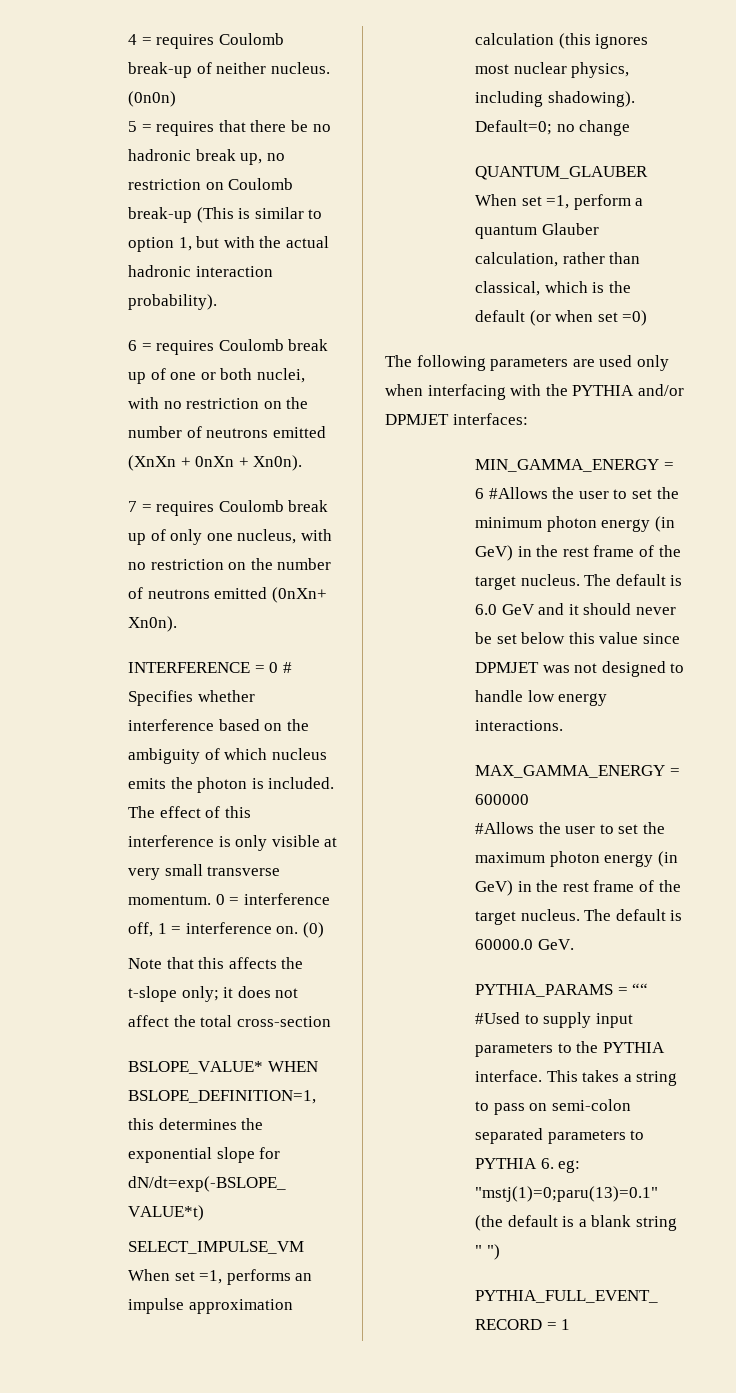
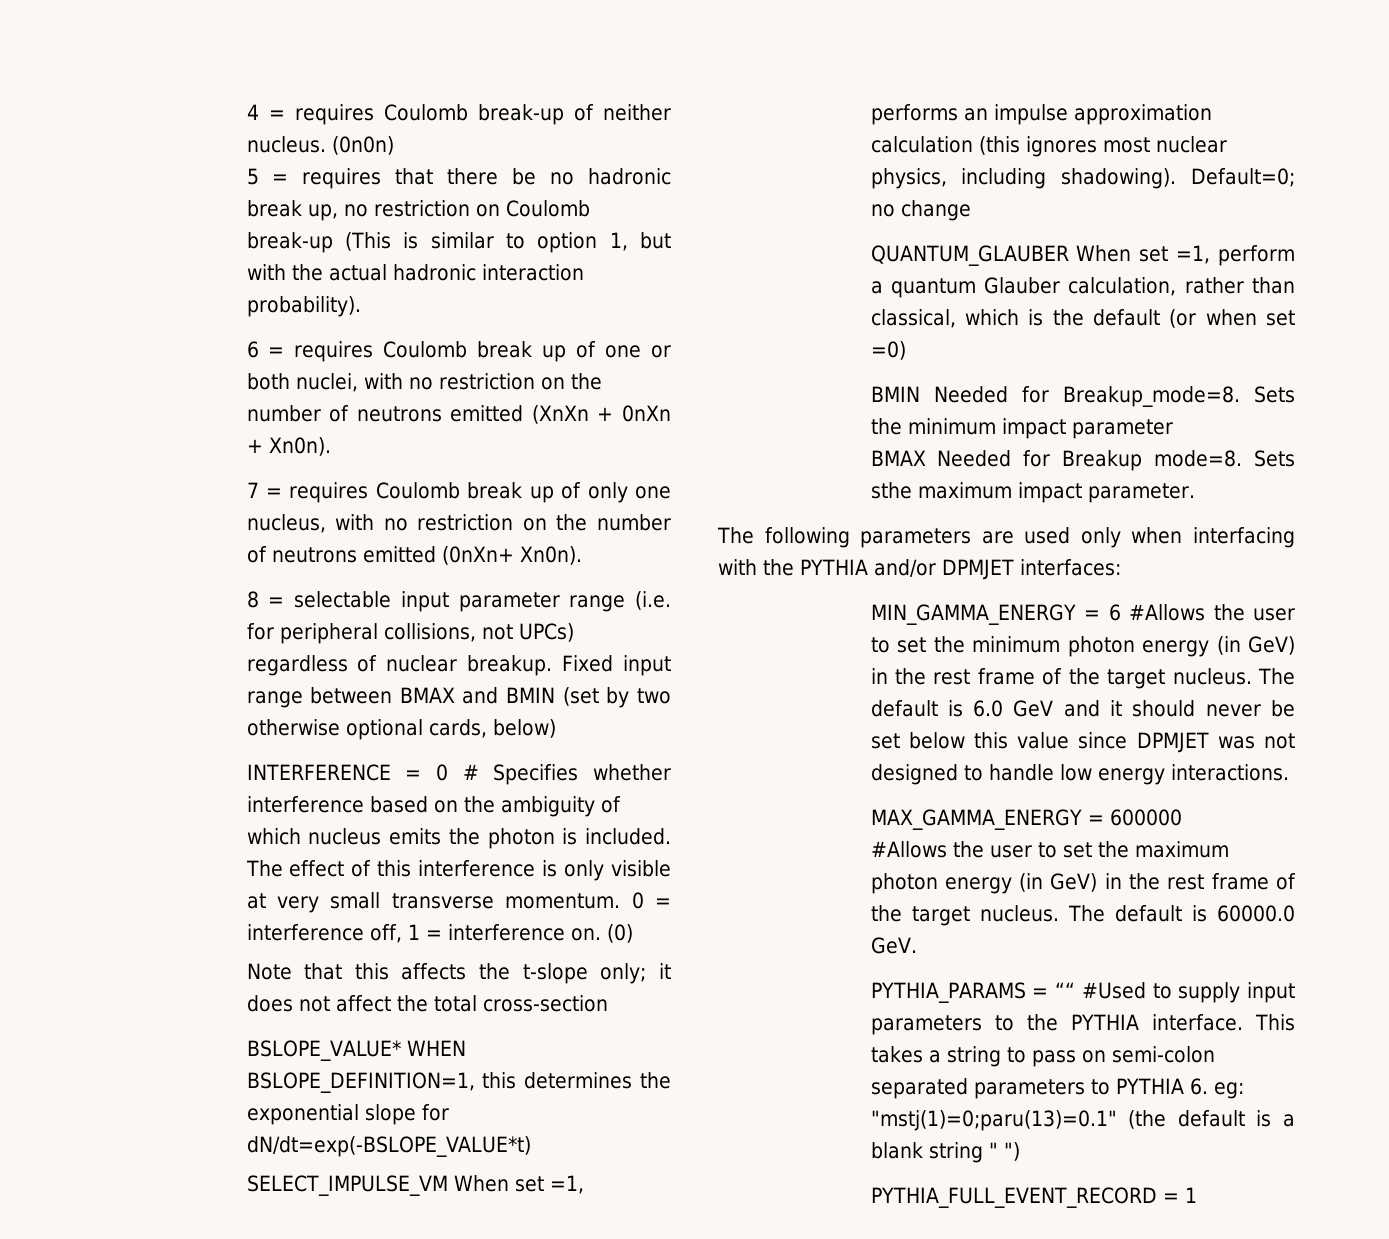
+ 8 = selectable input parameter range (i.e. for peripheral collisions, not UPCs) regardless of nuclear breakup. Fixed input range between BMAX and BMIN (set by two otherwise optional cards, below)
+ BMIN Needed for Breakup_mode=8. Sets the minimum impact parameter
+ BMAX Needed for Breakup mode=8. Sets sthe maximum impact parameter.

